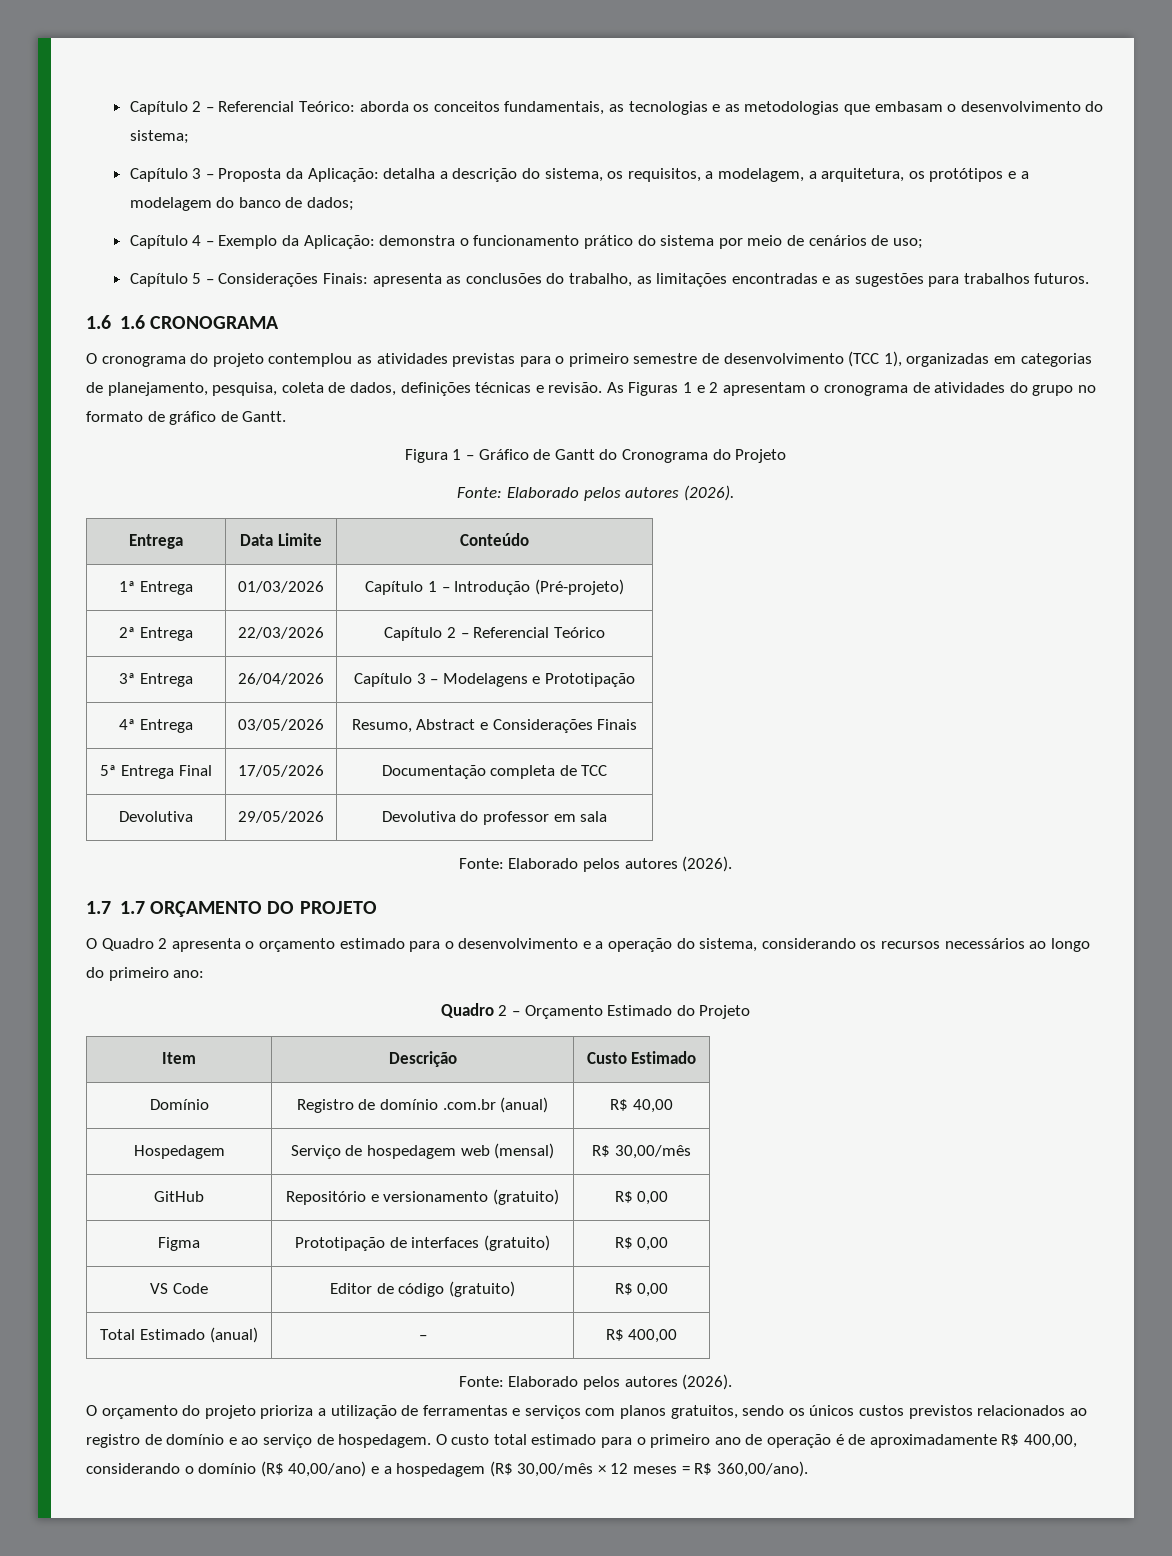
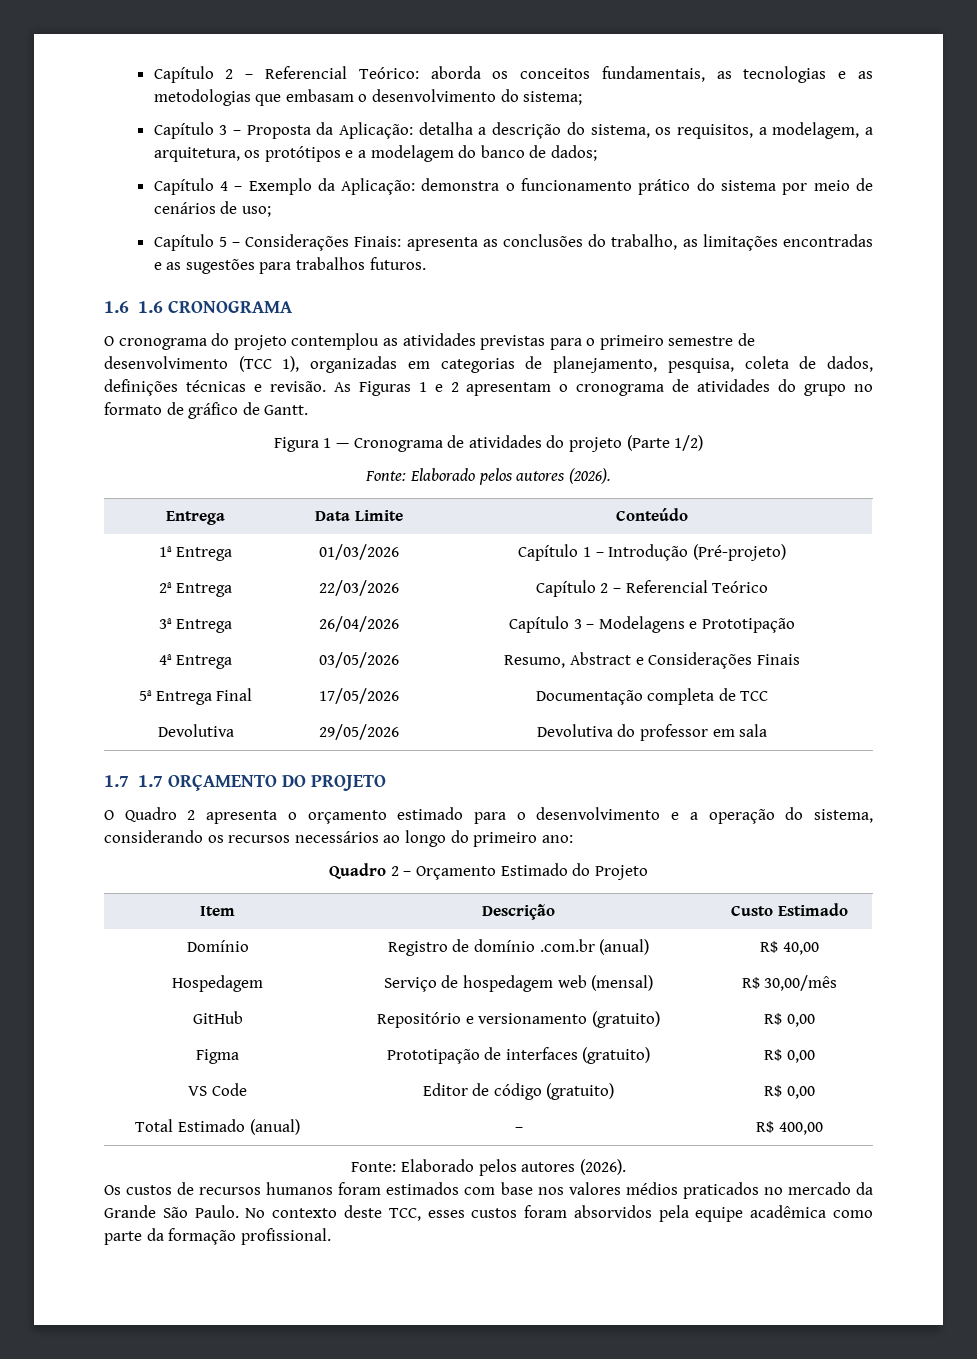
- Figura 1 – Gráfico de Gantt do Cronograma do Projeto
+ Figura 1 — Cronograma de atividades do projeto (Parte 1/2)
  Devolutiva | 29/05/2026 | Devolutiva do professor em sala
- Fonte: Elaborado pelos autores (2026).
- O orçamento do projeto prioriza a utilização de ferramentas e serviços com planos gratuitos, sendo os únicos custos previstos relacionados ao registro de domínio e ao serviço de hospedagem. O custo total estimado para o primeiro ano de operação é de aproximadamente R$ 400,00, considerando o domínio (R$ 40,00/ano) e a hospedagem (R$ 30,00/mês × 12 meses = R$ 360,00/ano).
+ Os custos de recursos humanos foram estimados com base nos valores médios praticados no mercado da Grande São Paulo. No contexto deste TCC, esses custos foram absorvidos pela equipe acadêmica como parte da formação profissional.

